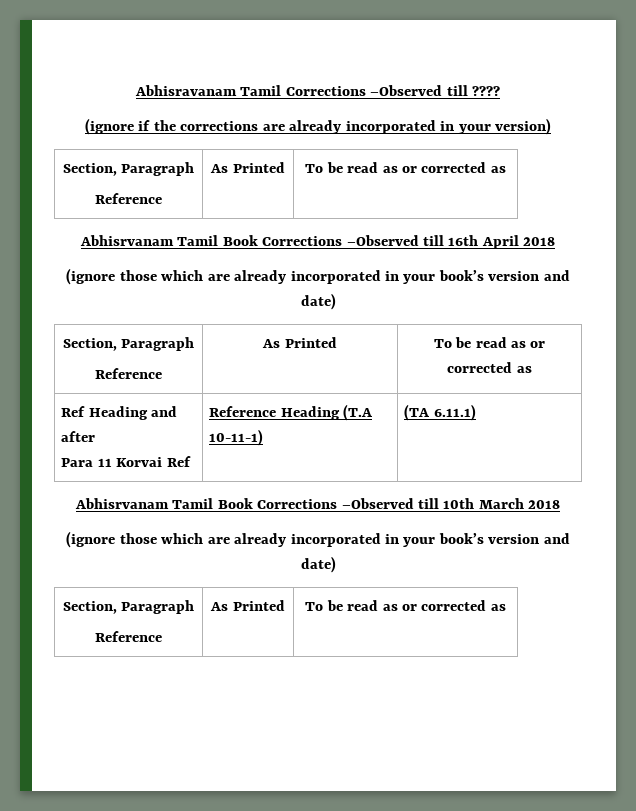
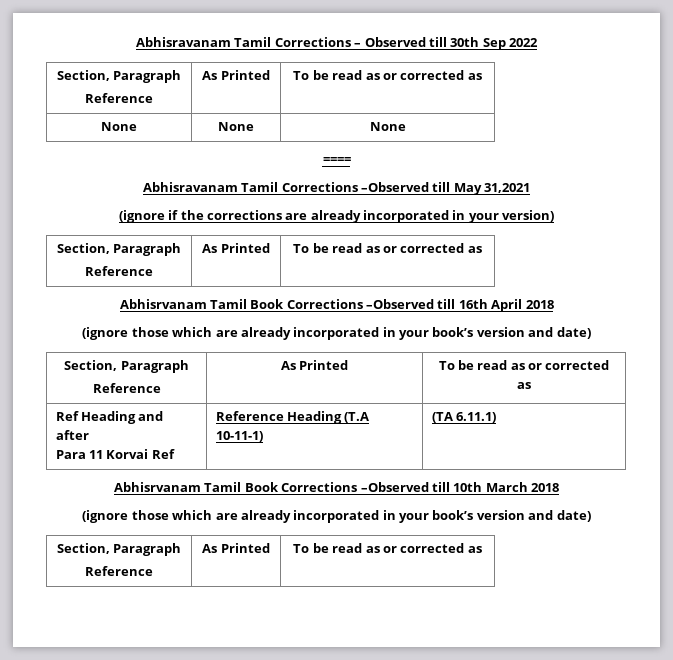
- Abhisravanam Tamil Corrections –Observed till ????
+ Abhisravanam Tamil Corrections – Observed till 30th Sep 2022
+ Section, Paragraph
+ Reference | As Printed | To be read as or corrected as
+ None | None | None
+ ====
+ Abhisravanam Tamil Corrections –Observed till May 31,2021

